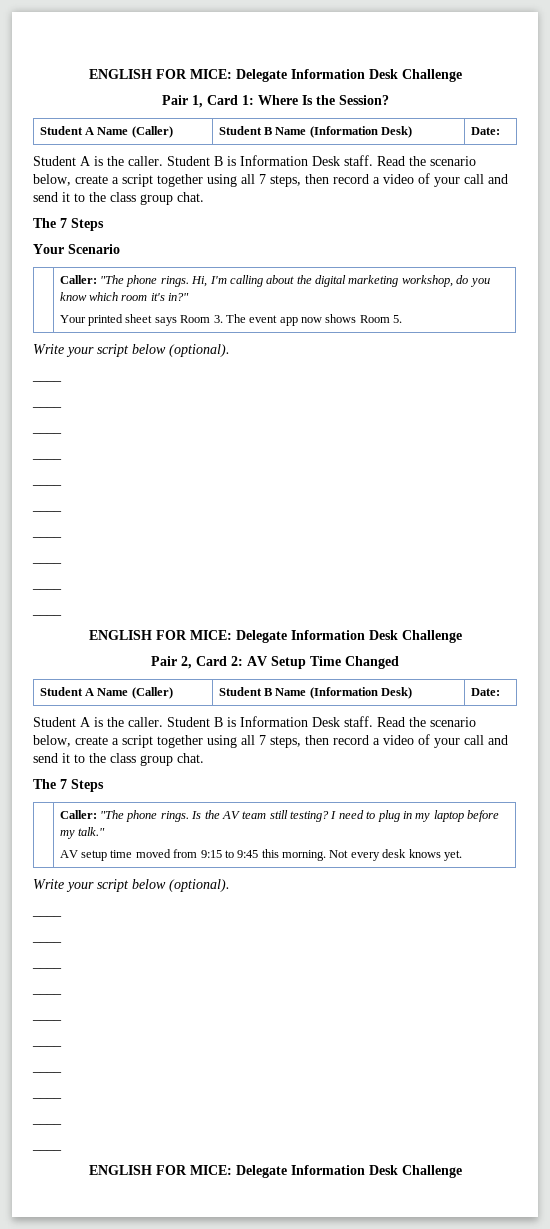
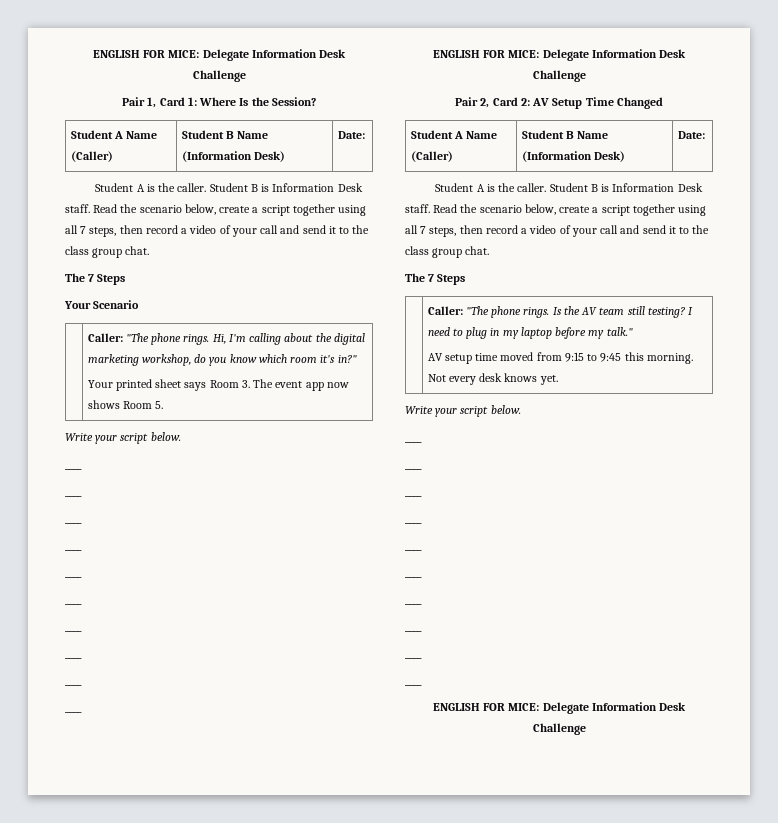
  | Caller: "The phone rings. Hi, I'm calling about the digital marketing workshop, do you know which room it's in?"
  Your printed sheet says Room 3. The event app now shows Room 5.
- Write your script below (optional).
+ Write your script below.
  | Caller: "The phone rings. Is the AV team still testing? I need to plug in my laptop before my talk."
  AV setup time moved from 9:15 to 9:45 this morning. Not every desk knows yet.
- Write your script below (optional).
+ Write your script below.

